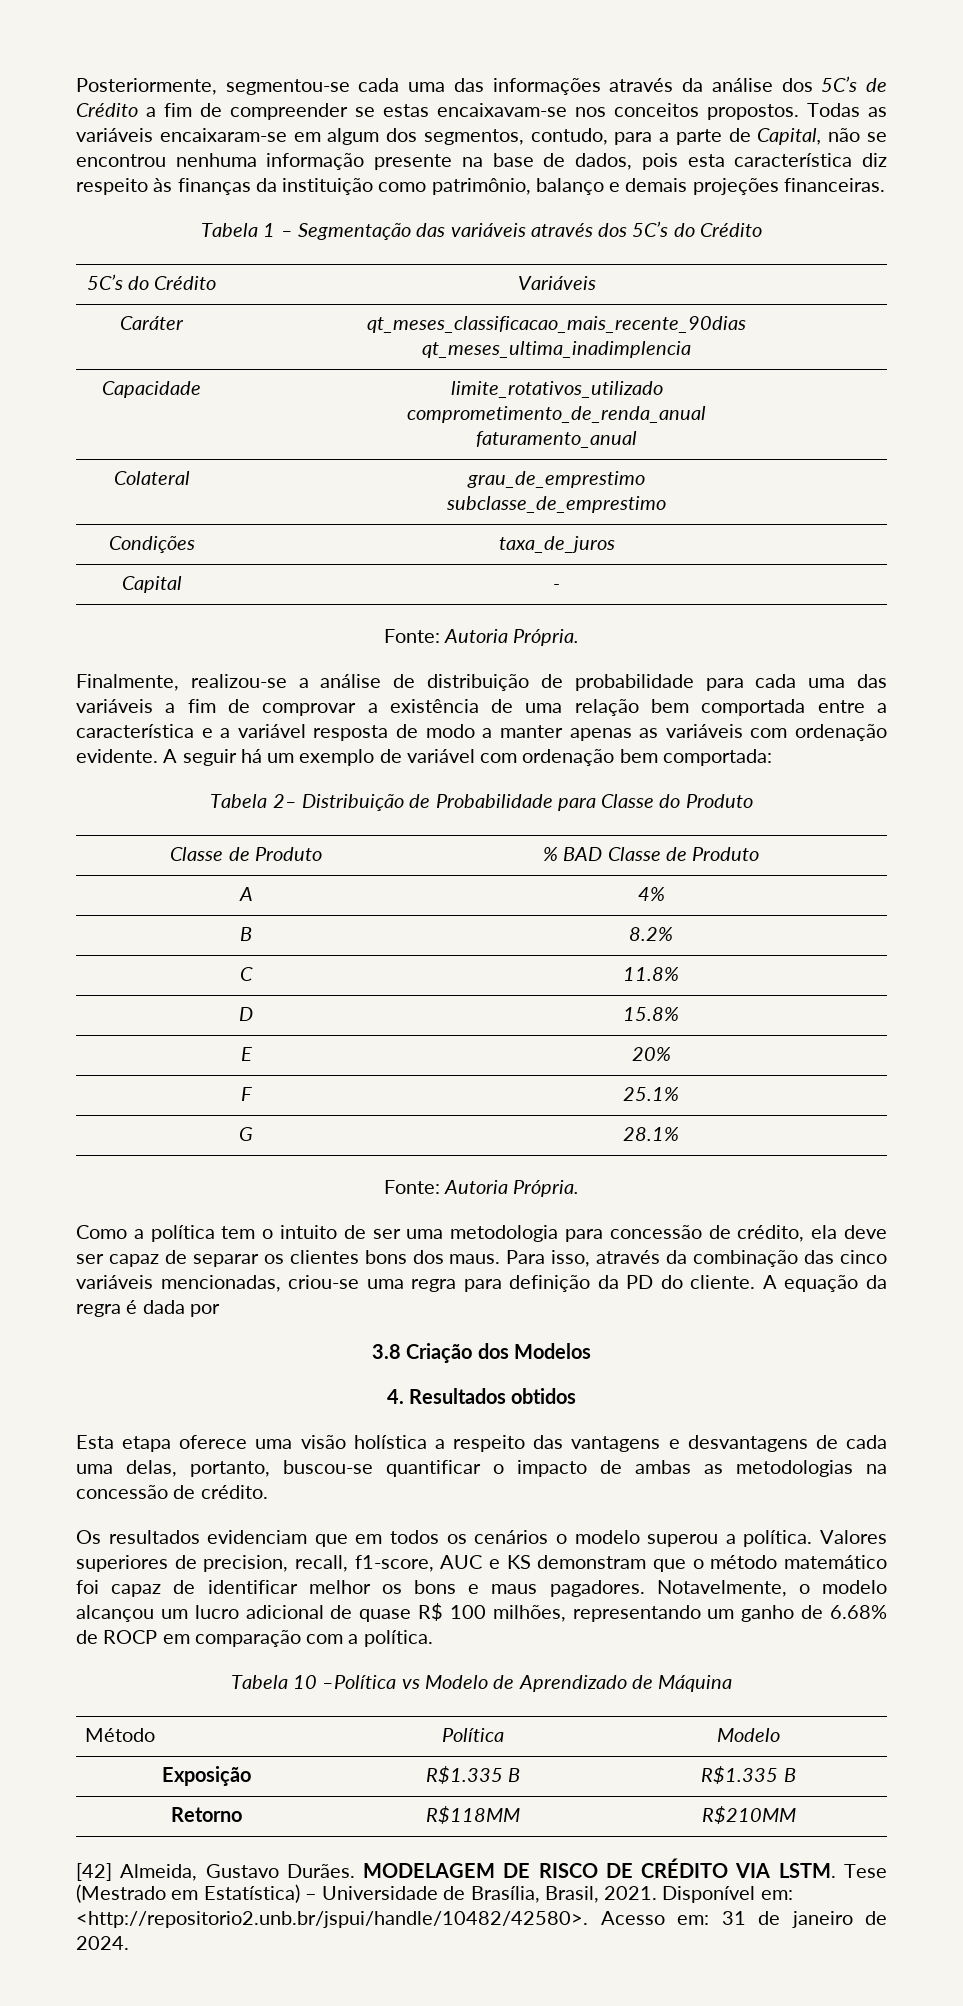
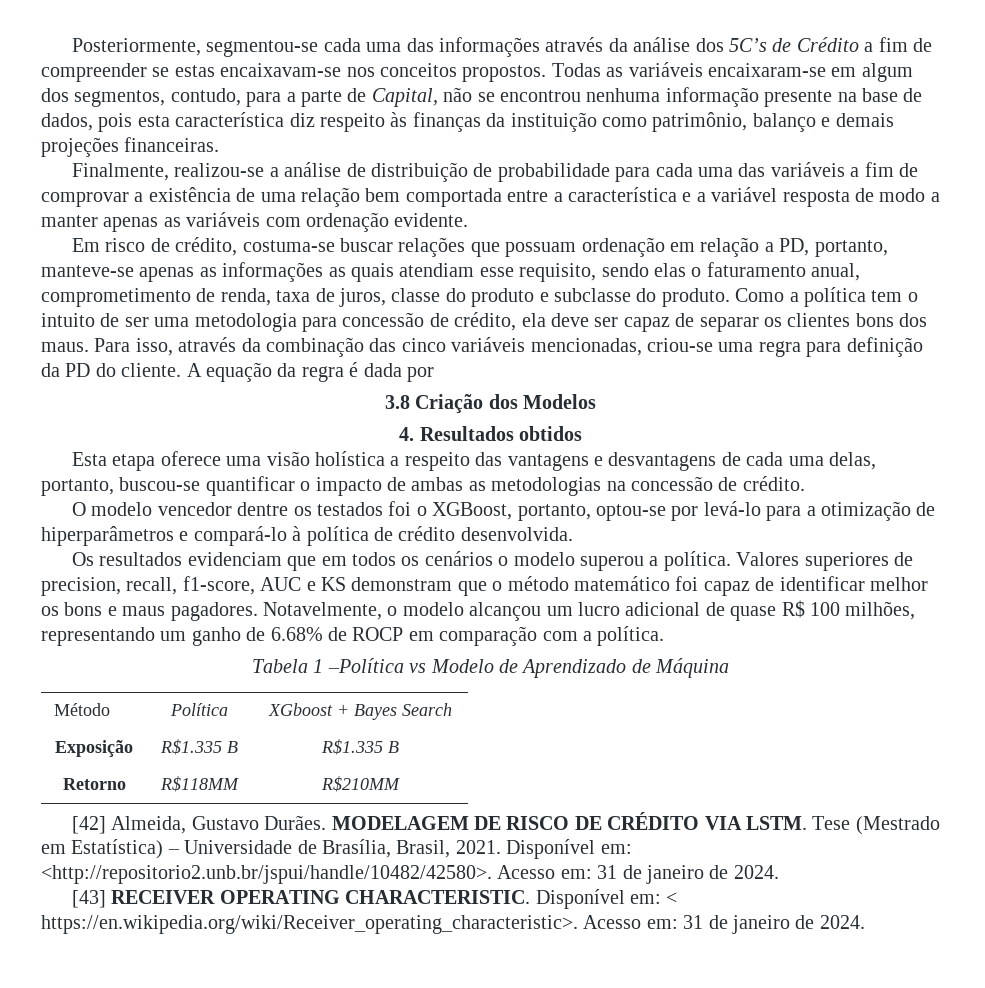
- Tabela 1 – Segmentação das variáveis através dos 5C’s do Crédito
- 5C’s do Crédito | Variáveis
- Caráter | qt_meses_classificacao_mais_recente_90dias qt_meses_ultima_inadimplencia
- Capacidade | limite_rotativos_utilizado
- comprometimento_de_renda_anual
- faturamento_anual
- Colateral | grau_de_emprestimo
- subclasse_de_emprestimo
- Condições | taxa_de_juros
- Capital | -
- Fonte: Autoria Própria.
- Finalmente, realizou-se a análise de distribuição de probabilidade para cada uma das variáveis a fim de comprovar a existência de uma relação bem comportada entre a característica e a variável resposta de modo a manter apenas as variáveis com ordenação evidente. A seguir há um exemplo de variável com ordenação bem comportada:
- Tabela 2– Distribuição de Probabilidade para Classe do Produto
- Classe de Produto | % BAD Classe de Produto
- A | 4%
- B | 8.2%
- C | 11.8%
- D | 15.8%
- E | 20%
- F | 25.1%
- G | 28.1%
- Fonte: Autoria Própria.
- Como a política tem o intuito de ser uma metodologia para concessão de crédito, ela deve ser capaz de separar os clientes bons dos maus.
+ Finalmente, realizou-se a análise de distribuição de probabilidade para cada uma das variáveis a fim de comprovar a existência de uma relação bem comportada entre a característica e a variável resposta de modo a manter apenas as variáveis com ordenação evidente.
+ Em risco de crédito, costuma-se buscar relações que possuam ordenação em relação a PD, portanto, manteve-se apenas as informações as quais atendiam esse requisito, sendo elas o faturamento anual, comprometimento de renda, taxa de juros, classe do produto e subclasse do produto. Como a política tem o intuito de ser uma metodologia para concessão de crédito, ela deve ser capaz de separar os clientes bons dos maus.
+ O modelo vencedor dentre os testados foi o XGBoost, portanto, optou-se por levá-lo para a otimização de hiperparâmetros e compará-lo à política de crédito desenvolvida.
- Tabela 10 –Política vs Modelo de Aprendizado de Máquina
+ Tabela 1 –Política vs Modelo de Aprendizado de Máquina
- Método | Política | Modelo
+ Método | Política | XGboost + Bayes Search
+ [43] RECEIVER OPERATING CHARACTERISTIC. Disponível em: < https://en.wikipedia.org/wiki/Receiver_operating_characteristic>. Acesso em: 31 de janeiro de 2024.

